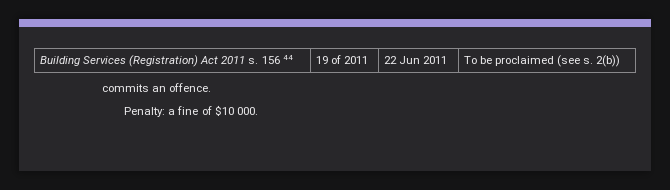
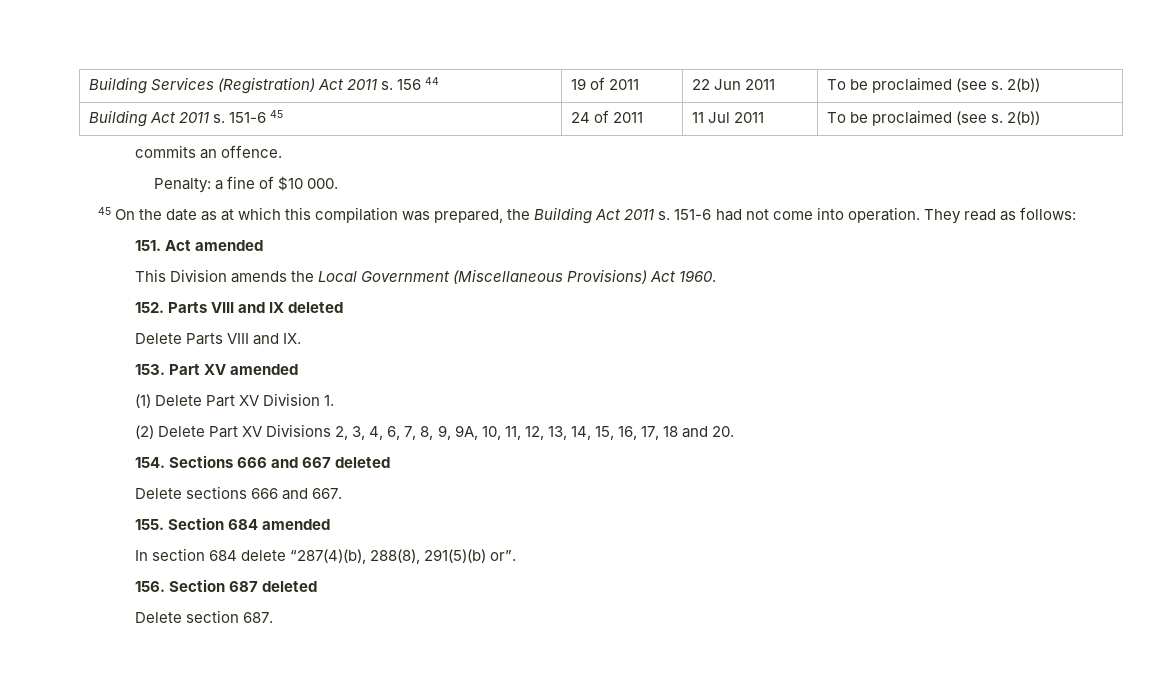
+ Building Act 2011 s. 151-6 45 | 24 of 2011 | 11 Jul 2011 | To be proclaimed (see s. 2(b))
+ 45 On the date as at which this compilation was prepared, the Building Act 2011 s. 151-6 had not come into operation. They read as follows:
+ 151. Act amended
+ This Division amends the Local Government (Miscellaneous Provisions) Act 1960.
+ 152. Parts VIII and IX deleted
+ Delete Parts VIII and IX.
+ 153. Part XV amended
+ (1) Delete Part XV Division 1.
+ (2) Delete Part XV Divisions 2, 3, 4, 6, 7, 8, 9, 9A, 10, 11, 12, 13, 14, 15, 16, 17, 18 and 20.
+ 154. Sections 666 and 667 deleted
+ Delete sections 666 and 667.
+ 155. Section 684 amended
+ In section 684 delete “287(4)(b), 288(8), 291(5)(b) or”.
+ 156. Section 687 deleted
+ Delete section 687.

